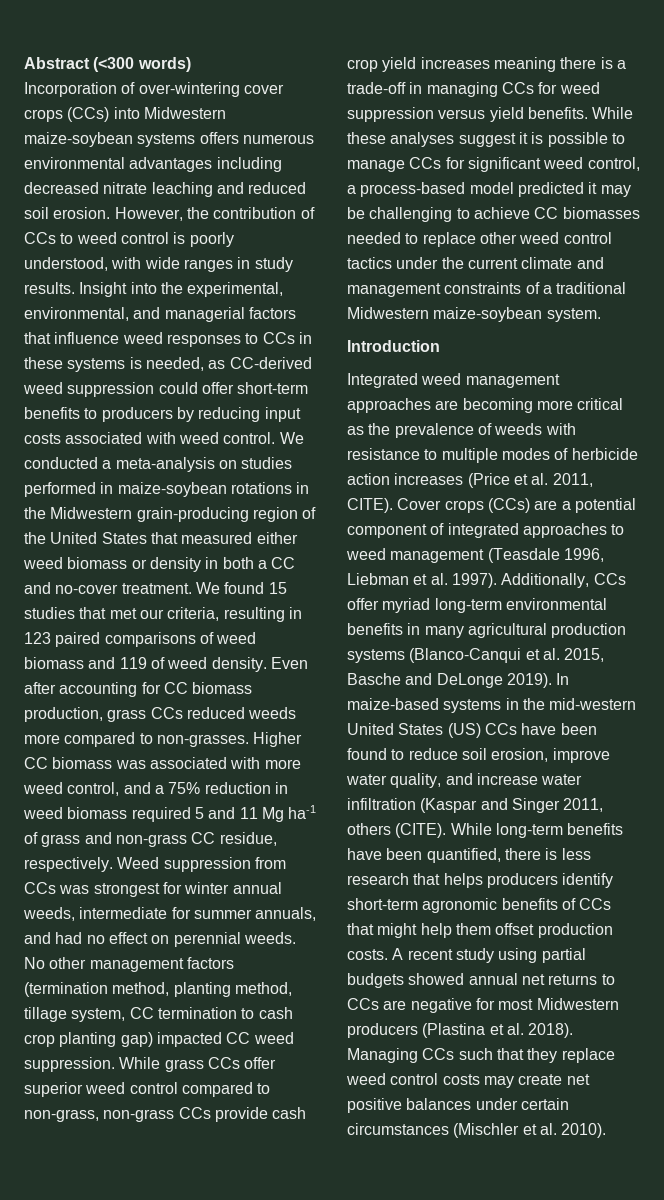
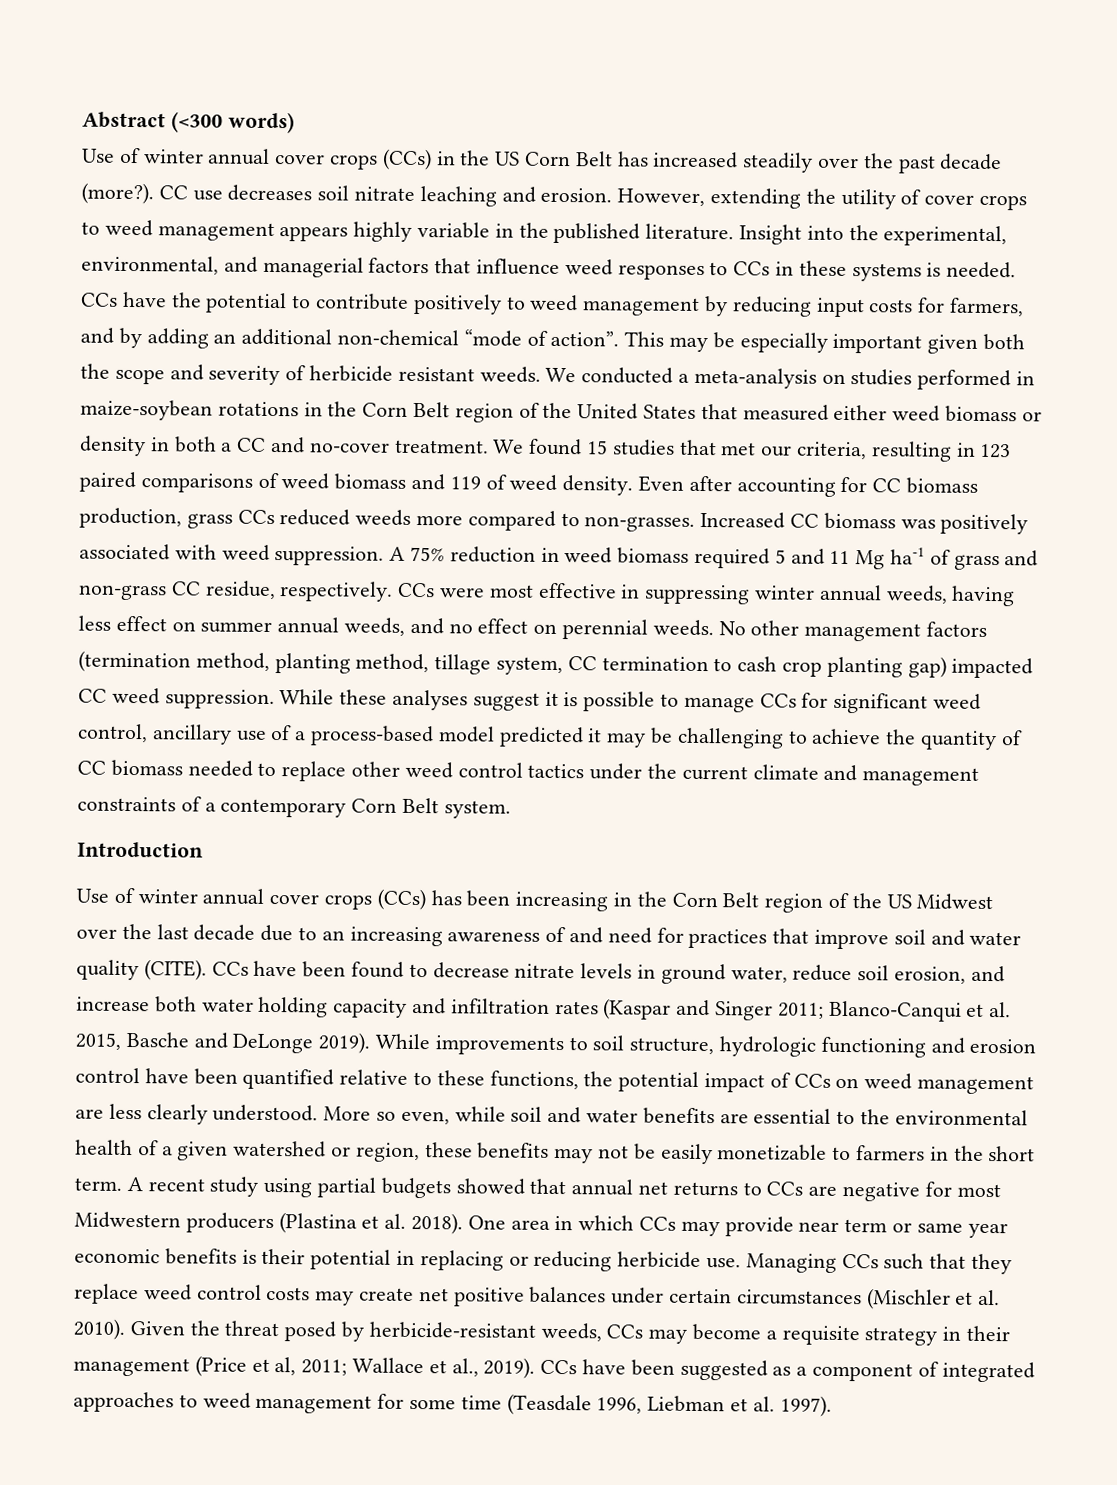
- Incorporation of over-wintering cover crops (CCs) into Midwestern maize-soybean systems offers numerous environmental advantages including decreased nitrate leaching and reduced soil erosion. However, the contribution of CCs to weed control is poorly understood, with wide ranges in study results.
+ Use of winter annual cover crops (CCs) in the US Corn Belt has increased steadily over the past decade (more?). CC use decreases soil nitrate leaching and erosion. However, extending the utility of cover crops to weed management appears highly variable in the published literature.
- Insight into the experimental, environmental, and managerial factors that influence weed responses to CCs in these systems is needed, as CC-derived weed suppression could offer short-term benefits to producers by reducing input costs associated with weed control.
+ Insight into the experimental, environmental, and managerial factors that influence weed responses to CCs in these systems is needed. CCs have the potential to contribute positively to weed management by reducing input costs for farmers, and by adding an additional non-chemical “mode of action”. This may be especially important given both the scope and severity of herbicide resistant weeds.
- We conducted a meta-analysis on studies performed in maize-soybean rotations in the Midwestern grain-producing region of the United States that measured either weed biomass or density in both a CC and no-cover treatment.
+ We conducted a meta-analysis on studies performed in maize-soybean rotations in the Corn Belt region of the United States that measured either weed biomass or density in both a CC and no-cover treatment.
- Higher CC biomass was associated with more weed control, and a 75% reduction in weed biomass required 5 and 11 Mg ha-1 of grass and non-grass CC residue, respectively.
+ Increased CC biomass was positively associated with weed suppression. A 75% reduction in weed biomass required 5 and 11 Mg ha-1 of grass and non-grass CC residue, respectively.
- Weed suppression from CCs was strongest for winter annual weeds, intermediate for summer annuals, and had no effect on perennial weeds.
+ CCs were most effective in suppressing winter annual weeds, having less effect on summer annual weeds, and no effect on perennial weeds.
- While grass CCs offer superior weed control compared to non-grass, non-grass CCs provide cash crop yield increases meaning there is a trade-off in managing CCs for weed suppression versus yield benefits. While these analyses suggest it is possible to manage CCs for significant weed control, a process-based model predicted it may be challenging to achieve CC biomasses needed to replace other weed control tactics under the current climate and management constraints of a traditional Midwestern maize-soybean system.
+ While these analyses suggest it is possible to manage CCs for significant weed control, ancillary use of a process-based model predicted it may be challenging to achieve the quantity of CC biomass needed to replace other weed control tactics under the current climate and management constraints of a contemporary Corn Belt system.
- Integrated weed management approaches are becoming more critical as the prevalence of weeds with resistance to multiple modes of herbicide action increases (Price et al. 2011, CITE). Cover crops (CCs) are a potential component of integrated approaches to weed management (Teasdale 1996, Liebman et al. 1997). Additionally, CCs offer myriad long-term environmental benefits in many agricultural production systems (Blanco-Canqui et al. 2015, Basche and DeLonge 2019).
+ Use of winter annual cover crops (CCs) has been increasing in the Corn Belt region of the US Midwest over the last decade due to an increasing awareness of and need for practices that improve soil and water quality (CITE). CCs have been found to decrease nitrate levels in ground water, reduce soil erosion, and increase both water holding capacity and infiltration rates (Kaspar and Singer 2011; Blanco-Canqui et al. 2015, Basche and DeLonge 2019).
- In maize-based systems in the mid-western United States (US) CCs have been found to reduce soil erosion, improve water quality, and increase water infiltration (Kaspar and Singer 2011, others (CITE). While long-term benefits have been quantified, there is less research that helps producers identify short-term agronomic benefits of CCs that might help them offset production costs.
+ While improvements to soil structure, hydrologic functioning and erosion control have been quantified relative to these functions, the potential impact of CCs on weed management are less clearly understood. More so even, while soil and water benefits are essential to the environmental health of a given watershed or region, these benefits may not be easily monetizable to farmers in the short term.
- A recent study using partial budgets showed annual net returns to CCs are negative for most Midwestern producers (Plastina et al. 2018).
+ A recent study using partial budgets showed that annual net returns to CCs are negative for most Midwestern producers (Plastina et al. 2018).
+ One area in which CCs may provide near term or same year economic benefits is their potential in replacing or reducing herbicide use.
+ Given the threat posed by herbicide-resistant weeds, CCs may become a requisite strategy in their management (Price et al, 2011; Wallace et al., 2019). CCs have been suggested as a component of integrated approaches to weed management for some time (Teasdale 1996, Liebman et al. 1997).

